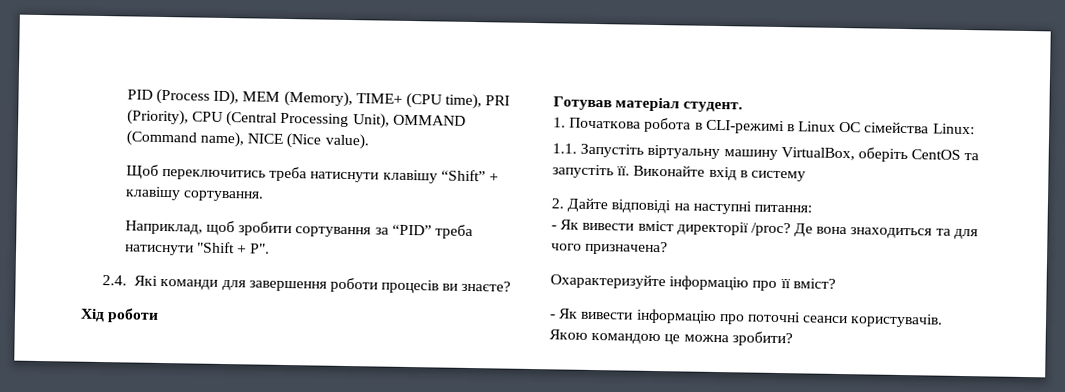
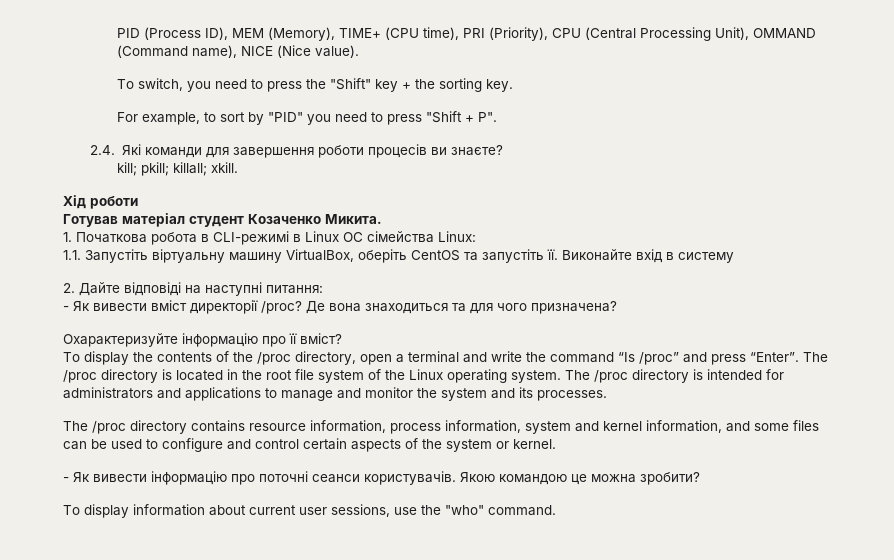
- Щоб переключитись треба натиснути клавішу “Shift” + клавішу сортування.
- Наприклад, щоб зробити сортування за “PID” треба натиснути "Shift + P".
+ To switch, you need to press the "Shift" key + the sorting key.
+ For example, to sort by "PID" you need to press "Shift + P".
+ kill; pkill; killall; xkill.
- Готував матеріал студент.
+ Готував матеріал студент Козаченко Микита.
+ To display the contents of the /proc directory, open a terminal and write the command “Is /proc” and press “Enter”. The /proc directory is located in the root file system of the Linux operating system. The /proc directory is intended for administrators and applications to manage and monitor the system and its processes.
+ The /proc directory contains resource information, process information, system and kernel information, and some files can be used to configure and control certain aspects of the system or kernel.
+ To display information about current user sessions, use the "who" command.

